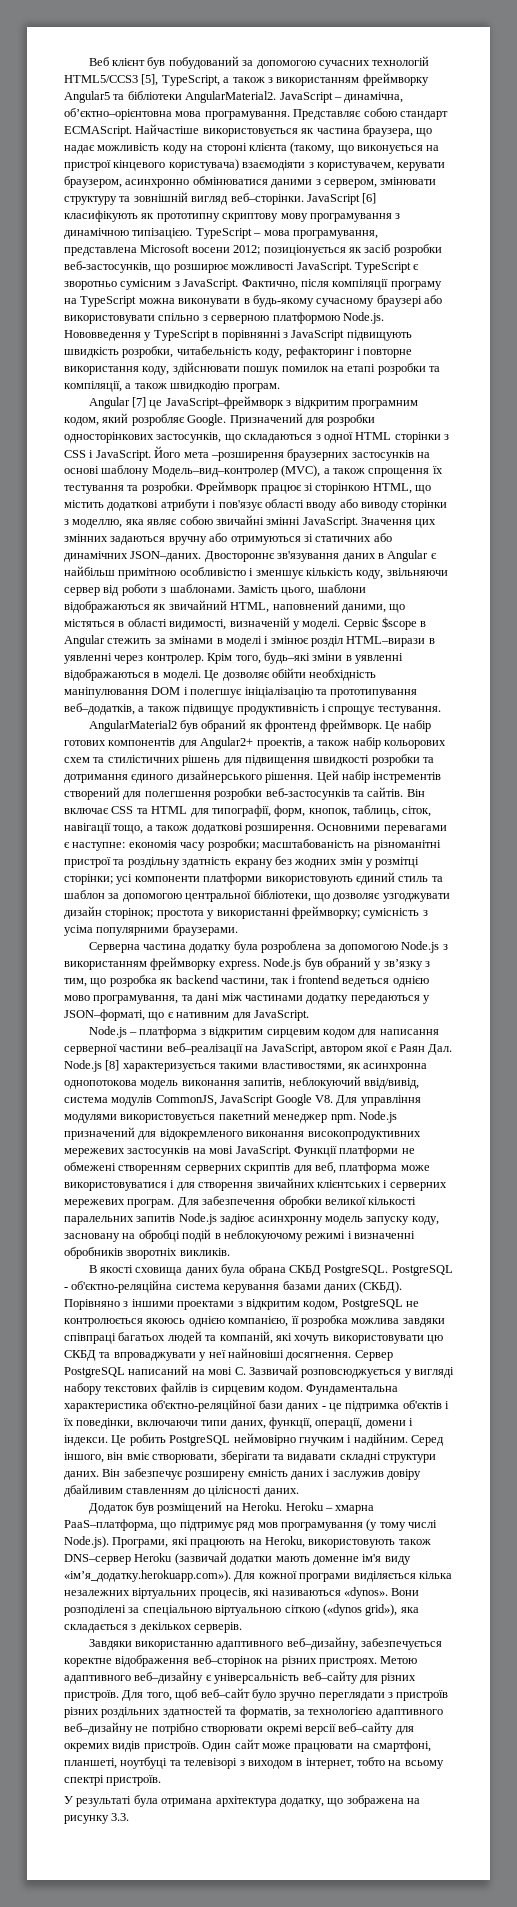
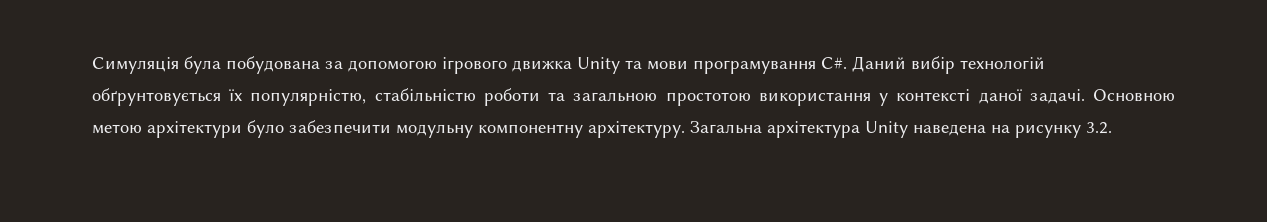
- Веб клієнт був побудований за допомогою сучасних технологій HTML5/CCS3 [5], TypeScript, а також з використанням фреймворку Angular5 та бібліотеки AngularMaterial2. JavaScript – динамічна, об’єктно–орієнтовна мова програмування. Представляє собою стандарт ECMAScript. Найчастіше використовується як частина браузера, що надає можливість коду на стороні клієнта (такому, що виконується на пристрої кінцевого користувача) взаємодіяти з користувачем, керувати браузером, асинхронно обмінюватися даними з сервером, змінювати структуру та зовнішній вигляд веб–сторінки. JavaScript [6] класифікують як прототипну скриптову мову програмування з динамічною типізацією. TypeScript – мова програмування, представлена Microsoft восени 2012; позиціонується як засіб розробки веб-застосунків, що розширює можливості JavaScript. TypeScript є зворотньо сумісним з JavaScript. Фактично, після компіляції програму на TypeScript можна виконувати в будь-якому сучасному браузері або використовувати спільно з серверною платформою Node.js. Нововведення у TypeScript в порівнянні з JavaScript підвищують швидкість розробки, читабельність коду, рефакторинг і повторне використання коду, здійснювати пошук помилок на етапі розробки та компіляції, а також швидкодію програм.
- Angular [7] це JavaScript–фреймворк з відкритим програмним кодом, який розробляє Google. Призначений для розробки односторінкових застосунків, що складаються з одної HTML сторінки з CSS і JavaScript. Його мета –розширення браузерних застосунків на основі шаблону Модель–вид–контролер (MVC), а також спрощення їх тестування та розробки. Фреймворк працює зі сторінкою HTML, що містить додаткові атрибути і пов'язує області вводу або виводу сторінки з моделлю, яка являє собою звичайні змінні JavaScript. Значення цих змінних задаються вручну або отримуються зі статичних або динамічних JSON–даних. Двостороннє зв'язування даних в Angular є найбільш примітною особливістю і зменшує кількість коду, звільняючи сервер від роботи з шаблонами. Замість цього, шаблони відображаються як звичайний HTML, наповнений даними, що містяться в області видимості, визначеній у моделі. Сервіс $scope в Angular стежить за змінами в моделі і змінює розділ HTML–вирази в уявленні через контролер. Крім того, будь–які зміни в уявленні відображаються в моделі. Це дозволяє обійти необхідність маніпулювання DOM і полегшує ініціалізацію та прототипування веб–додатків, а також підвищує продуктивність і спрощує тестування.
- AngularMaterial2 був обраний як фронтенд фреймворк. Це набір готових компонентів для Angular2+ проектів, а також набір кольорових схем та стилістичних рішень для підвищення швидкості розробки та дотримання єдиного дизайнерського рішення. Цей набір інстрементів створений для полегшення розробки веб-застосунків та сайтів. Він включає CSS та HTML для типографії, форм, кнопок, таблиць, сіток, навігації тощо, а також додаткові розширення. Основними перевагами є наступне: економія часу розробки; масштабованість на різноманітні пристрої та роздільну здатність екрану без жодних змін у розмітці сторінки; усі компоненти платформи використовують єдиний стиль та шаблон за допомогою центральної бібліотеки, що дозволяє узгоджувати дизайн сторінок; простота у використанні фреймворку; сумісність з усіма популярними браузерами.
- Серверна частина додатку була розроблена за допомогою Node.js з використанням фреймворку express. Node.js був обраний у зв’язку з тим, що розробка як backend частини, так і frontend ведеться однією мово програмування, та дані між частинами додатку передаються у JSON–форматі, що є нативним для JavaScript.
- Node.js – платформа з відкритим сирцевим кодом для написання серверної частини веб–реалізації на JavaScript, автором якої є Раян Дал. Node.js [8] характеризується такими властивостями, як асинхронна однопотокова модель виконання запитів, неблокуючий ввід/вивід, система модулів CommonJS, JavaScript Google V8. Для управління модулями використовується пакетний менеджер npm. Node.js призначений для відокремленого виконання високопродуктивних мережевих застосунків на мові JavaScript. Функції платформи не обмежені створенням серверних скриптів для веб, платформа може використовуватися і для створення звичайних клієнтських і серверних мережевих програм. Для забезпечення обробки великої кількості паралельних запитів Node.js задіює асинхронну модель запуску коду, засновану на обробці подій в неблокуючому режимі і визначенні обробників зворотніх викликів.
- В якості сховища даних була обрана СКБД PostgreSQL. PostgreSQL - об'єктно-реляційна система керування базами даних (СКБД). Порівняно з іншими проектами з відкритим кодом, PostgreSQL не контролюється якоюсь однією компанією, її розробка можлива завдяки співпраці багатьох людей та компаній, які хочуть використовувати цю СКБД та впроваджувати у неї найновіші досягнення. Сервер PostgreSQL написаний на мові C. Зазвичай розповсюджується у вигляді набору текстових файлів із сирцевим кодом. Фундаментальна характеристика об'єктно-реляційної бази даних - це підтримка об'єктів і їх поведінки, включаючи типи даних, функції, операції, домени і індекси. Це робить PostgreSQL неймовірно гнучким і надійним. Серед іншого, він вміє створювати, зберігати та видавати складні структури даних. Він забезпечує розширену ємність даних і заслужив довіру дбайливим ставленням до цілісності даних.
- Додаток був розміщений на Heroku. Heroku – хмарна PaaS–платформа, що підтримує ряд мов програмування (у тому числі Node.js). Програми, які працюють на Heroku, використовують також DNS–сервер Heroku (зазвичай додатки мають доменне ім'я виду «ім’я_додатку.herokuapp.com»). Для кожної програми виділяється кілька незалежних віртуальних процесів, які називаються «dynos». Вони розподілені за спеціальною віртуальною сіткою («dynos grid»), яка складається з декількох серверів.
- Завдяки використанню адаптивного веб–дизайну, забезпечується коректне відображення веб–сторінок на різних пристроях. Метою адаптивного веб–дизайну є універсальність веб–сайту для різних пристроїв. Для того, щоб веб–сайт було зручно переглядати з пристроїв різних роздільних здатностей та форматів, за технологією адаптивного веб–дизайну не потрібно створювати окремі версії веб–сайту для окремих видів пристроїв. Один сайт може працювати на смартфоні, планшеті, ноутбуці та телевізорі з виходом в інтернет, тобто на всьому спектрі пристроїв.
- У результаті була отримана архітектура додатку, що зображена на рисунку 3.3.
+ Симуляція була побудована за допомогою ігрового движка Unity та мови програмування C#. Даний вибір технологій обґрунтовується їх популярністю, стабільністю роботи та загальною простотою використання у контексті даної задачі. Основною метою архітектури було забезпечити модульну компонентну архітектуру. Загальна архітектура Unity наведена на рисунку 3.2.

